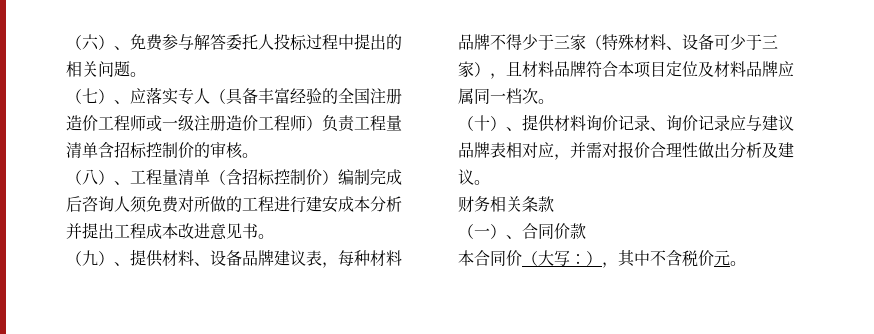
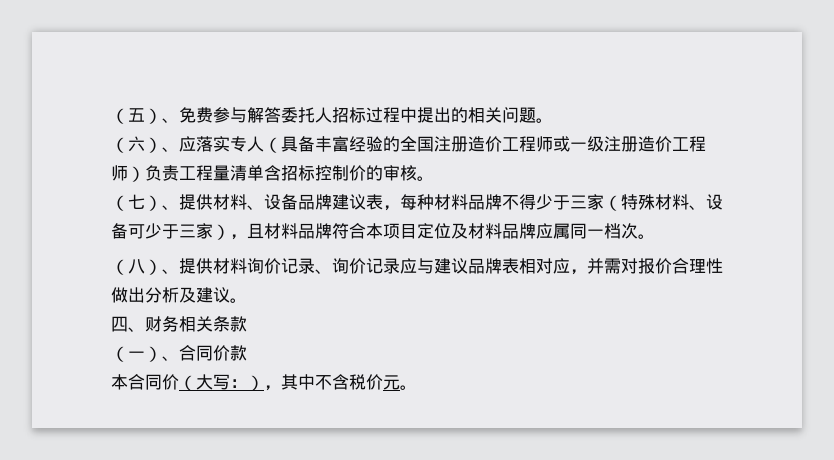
- （六）、免费参与解答委托人投标过程中提出的相关问题。
+ （五）、免费参与解答委托人招标过程中提出的相关问题。
- （七）、应落实专人（具备丰富经验的全国注册造价工程师或一级注册造价工程师）负责工程量清单含招标控制价的审核。
+ （六）、应落实专人（具备丰富经验的全国注册造价工程师或一级注册造价工程师）负责工程量清单含招标控制价的审核。
- （八）、工程量清单（含招标控制价）编制完成后咨询人须免费对所做的工程进行建安成本分析并提出工程成本改进意见书。
- （九）、提供材料、设备品牌建议表，每种材料品牌不得少于三家（特殊材料、设备可少于三家），且材料品牌符合本项目定位及材料品牌应属同一档次。
+ （七）、提供材料、设备品牌建议表，每种材料品牌不得少于三家（特殊材料、设备可少于三家），且材料品牌符合本项目定位及材料品牌应属同一档次。
- （十）、提供材料询价记录、询价记录应与建议品牌表相对应，并需对报价合理性做出分析及建议。
+ （八）、提供材料询价记录、询价记录应与建议品牌表相对应，并需对报价合理性做出分析及建议。
- 财务相关条款
+ 四、财务相关条款

